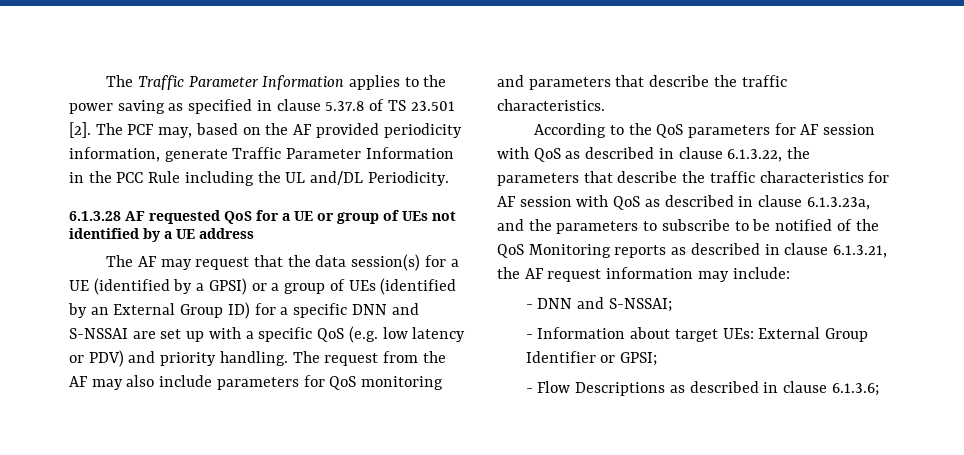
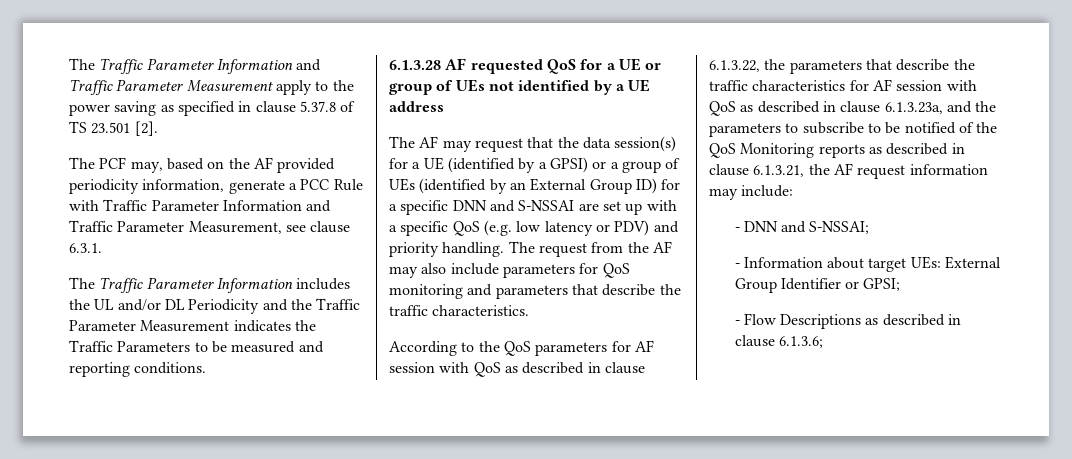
- The Traffic Parameter Information applies to the power saving as specified in clause 5.37.8 of TS 23.501 [2]. The PCF may, based on the AF provided periodicity information, generate Traffic Parameter Information in the PCC Rule including the UL and/DL Periodicity.
+ The Traffic Parameter Information and Traffic Parameter Measurement apply to the power saving as specified in clause 5.37.8 of TS 23.501 [2].
+ The PCF may, based on the AF provided periodicity information, generate a PCC Rule with Traffic Parameter Information and Traffic Parameter Measurement, see clause 6.3.1.
+ The Traffic Parameter Information includes the UL and/or DL Periodicity and the Traffic Parameter Measurement indicates the Traffic Parameters to be measured and reporting conditions.

